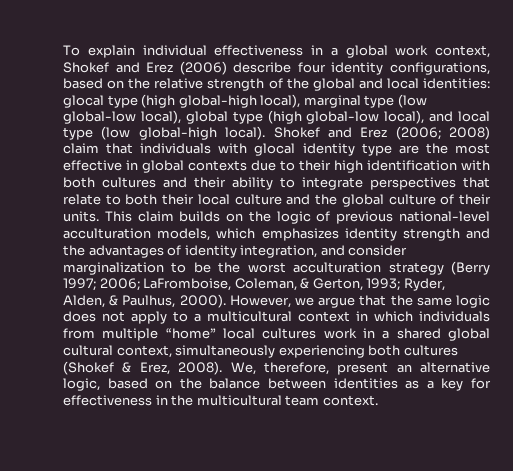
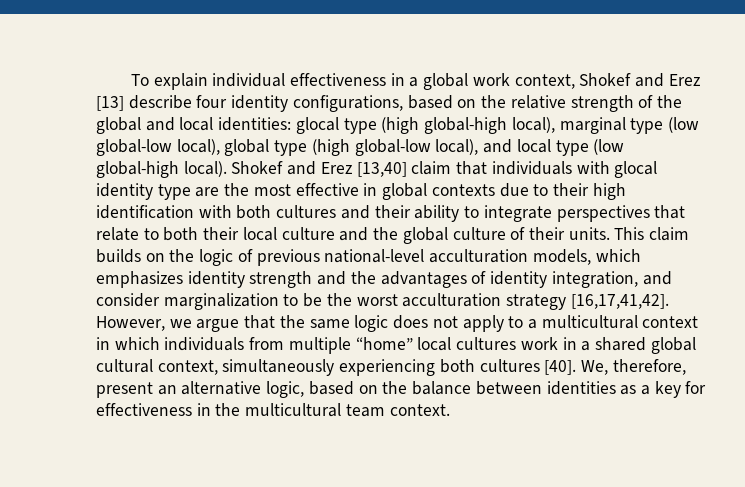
- To explain individual effectiveness in a global work context, Shokef and Erez (2006) describe four identity configurations, based on the relative strength of the global and local identities: glocal type (high global-high local), marginal type (low global-low local), global type (high global-low local), and local type (low global-high local).
+ To explain individual effectiveness in a global work context, Shokef and Erez [13] describe four identity configurations, based on the relative strength of the global and local identities: glocal type (high global-high local), marginal type (low global-low local), global type (high global-low local), and local type (low global-high local).
- Shokef and Erez (2006; 2008) claim that individuals with glocal identity type are the most effective in global contexts due to their high identification with both cultures and their ability to integrate perspectives that relate to both their local culture and the global culture of their units.
+ Shokef and Erez [13,40] claim that individuals with glocal identity type are the most effective in global contexts due to their high identification with both cultures and their ability to integrate perspectives that relate to both their local culture and the global culture of their units.
- This claim builds on the logic of previous national-level acculturation models, which emphasizes identity strength and the advantages of identity integration, and consider marginalization to be the worst acculturation strategy (Berry 1997; 2006; LaFromboise, Coleman, & Gerton, 1993; Ryder, Alden, & Paulhus, 2000).
+ This claim builds on the logic of previous national-level acculturation models, which emphasizes identity strength and the advantages of identity integration, and consider marginalization to be the worst acculturation strategy [16,17,41,42].
- However, we argue that the same logic does not apply to a multicultural context in which individuals from multiple “home” local cultures work in a shared global cultural context, simultaneously experiencing both cultures (Shokef & Erez, 2008).
+ However, we argue that the same logic does not apply to a multicultural context in which individuals from multiple “home” local cultures work in a shared global cultural context, simultaneously experiencing both cultures [40].

